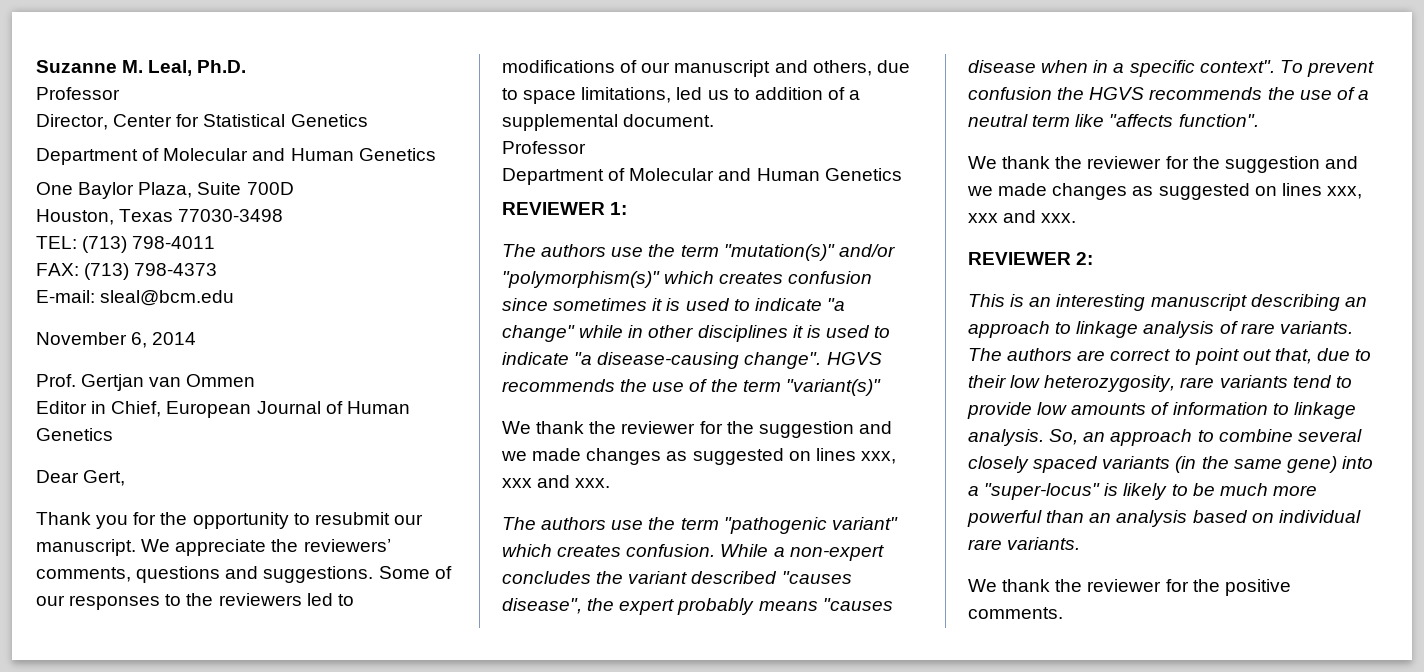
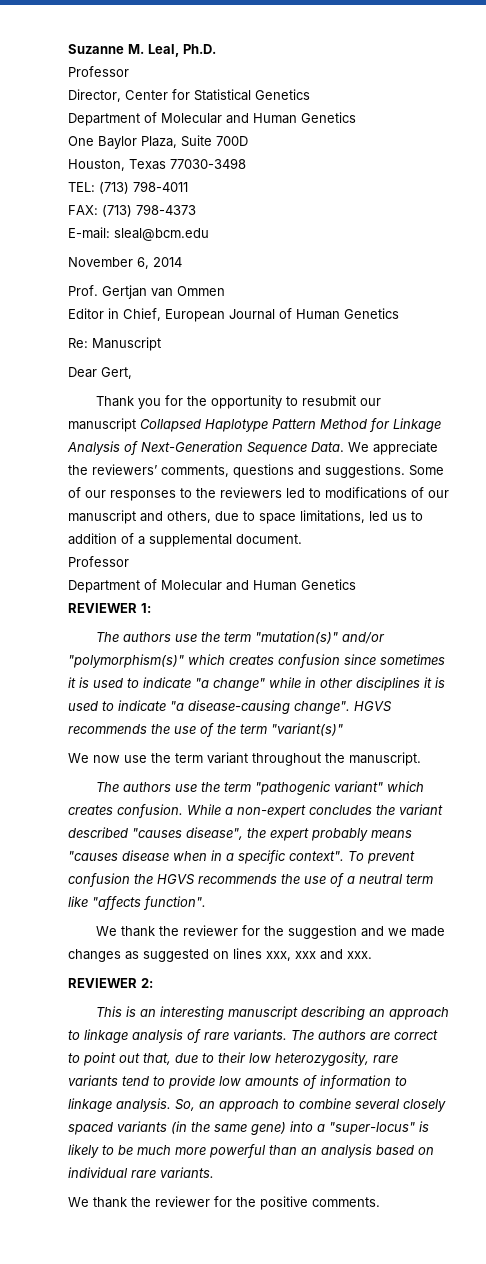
+ Re: Manuscript
- Thank you for the opportunity to resubmit our manuscript.
+ Thank you for the opportunity to resubmit our manuscript Collapsed Haplotype Pattern Method for Linkage Analysis of Next-Generation Sequence Data.
  HGVS recommends the use of the term "variant(s)"
- We thank the reviewer for the suggestion and we made changes as suggested on lines xxx, xxx and xxx.
+ We now use the term variant throughout the manuscript.

